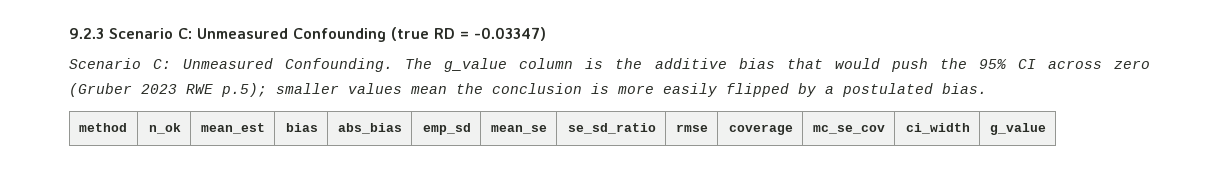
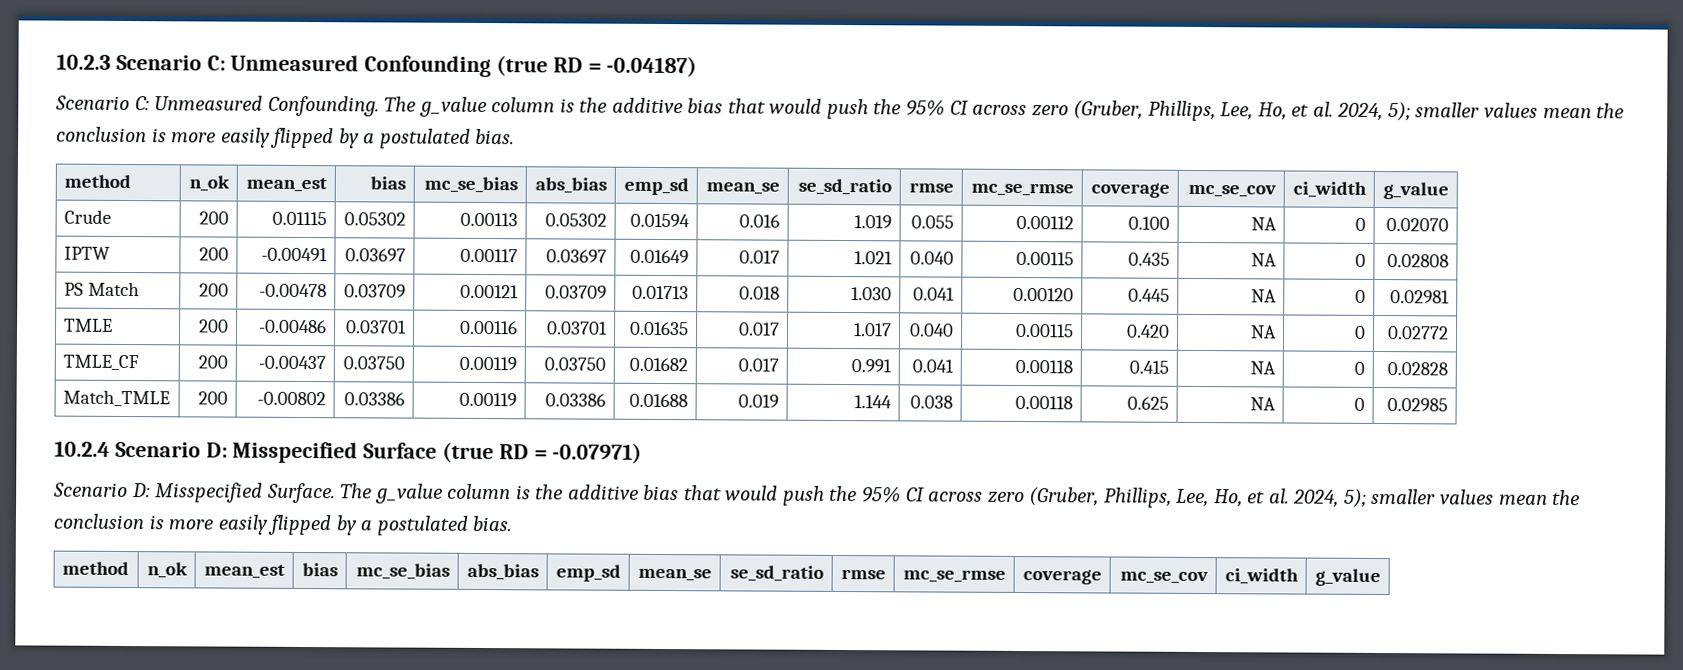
- 9.2.3 Scenario C: Unmeasured Confounding (true RD = -0.03347)
+ 10.2.3 Scenario C: Unmeasured Confounding (true RD = -0.04187)
- Scenario C: Unmeasured Confounding. The g_value column is the additive bias that would push the 95% CI across zero (Gruber 2023 RWE p.5); smaller values mean the conclusion is more easily flipped by a postulated bias.
- method | n_ok | mean_est | bias | abs_bias | emp_sd | mean_se | se_sd_ratio | rmse | coverage | mc_se_cov | ci_width | g_value
+ Scenario C: Unmeasured Confounding. The g_value column is the additive bias that would push the 95% CI across zero (Gruber, Phillips, Lee, Ho, et al. 2024, 5); smaller values mean the conclusion is more easily flipped by a postulated bias.
+ method | n_ok | mean_est | bias | mc_se_bias | abs_bias | emp_sd | mean_se | se_sd_ratio | rmse | mc_se_rmse | coverage | mc_se_cov | ci_width | g_value
+ Crude | 200 | 0.01115 | 0.05302 | 0.00113 | 0.05302 | 0.01594 | 0.016 | 1.019 | 0.055 | 0.00112 | 0.100 | NA | 0 | 0.02070
+ IPTW | 200 | -0.00491 | 0.03697 | 0.00117 | 0.03697 | 0.01649 | 0.017 | 1.021 | 0.040 | 0.00115 | 0.435 | NA | 0 | 0.02808
+ PS Match | 200 | -0.00478 | 0.03709 | 0.00121 | 0.03709 | 0.01713 | 0.018 | 1.030 | 0.041 | 0.00120 | 0.445 | NA | 0 | 0.02981
+ TMLE | 200 | -0.00486 | 0.03701 | 0.00116 | 0.03701 | 0.01635 | 0.017 | 1.017 | 0.040 | 0.00115 | 0.420 | NA | 0 | 0.02772
+ TMLE_CF | 200 | -0.00437 | 0.03750 | 0.00119 | 0.03750 | 0.01682 | 0.017 | 0.991 | 0.041 | 0.00118 | 0.415 | NA | 0 | 0.02828
+ Match_TMLE | 200 | -0.00802 | 0.03386 | 0.00119 | 0.03386 | 0.01688 | 0.019 | 1.144 | 0.038 | 0.00118 | 0.625 | NA | 0 | 0.02985
+ 10.2.4 Scenario D: Misspecified Surface (true RD = -0.07971)
+ Scenario D: Misspecified Surface. The g_value column is the additive bias that would push the 95% CI across zero (Gruber, Phillips, Lee, Ho, et al. 2024, 5); smaller values mean the conclusion is more easily flipped by a postulated bias.
+ method | n_ok | mean_est | bias | mc_se_bias | abs_bias | emp_sd | mean_se | se_sd_ratio | rmse | mc_se_rmse | coverage | mc_se_cov | ci_width | g_value

